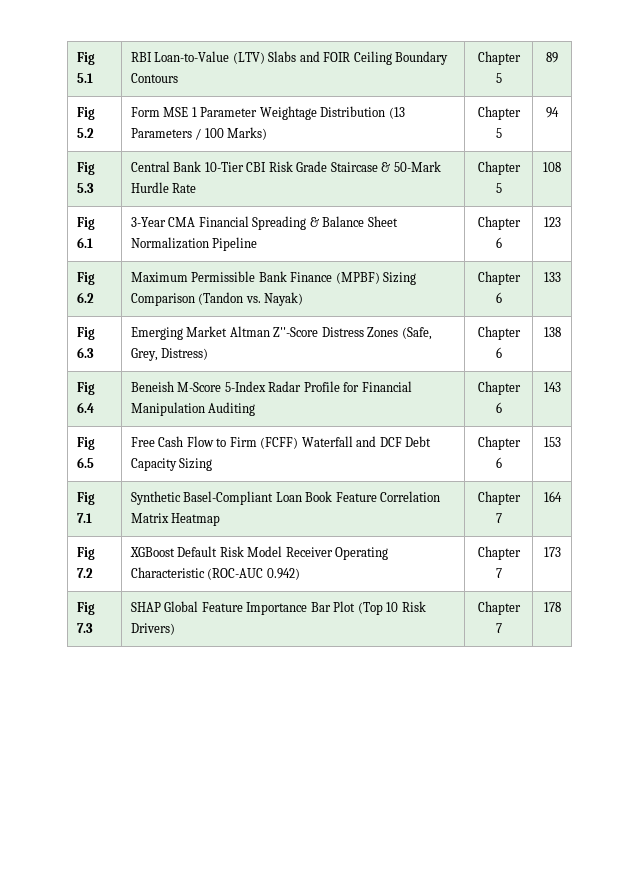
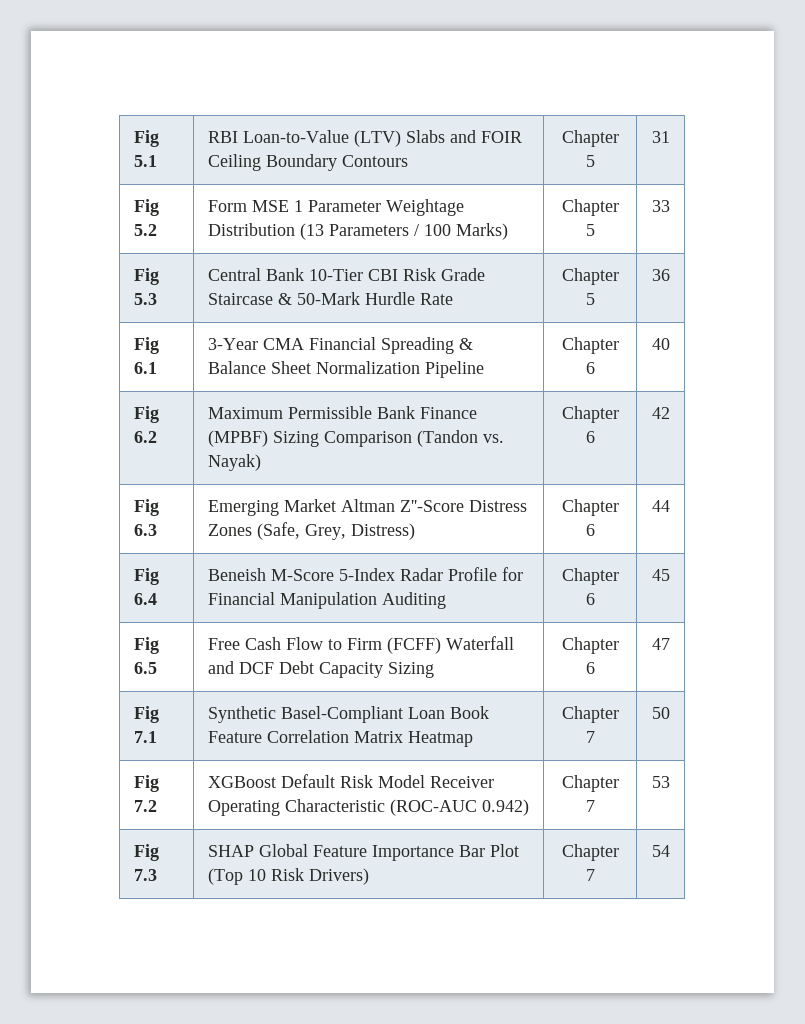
- Fig 5.1 | RBI Loan-to-Value (LTV) Slabs and FOIR Ceiling Boundary Contours | Chapter 5 | 89
+ Fig 5.1 | RBI Loan-to-Value (LTV) Slabs and FOIR Ceiling Boundary Contours | Chapter 5 | 31
- Fig 5.2 | Form MSE 1 Parameter Weightage Distribution (13 Parameters / 100 Marks) | Chapter 5 | 94
+ Fig 5.2 | Form MSE 1 Parameter Weightage Distribution (13 Parameters / 100 Marks) | Chapter 5 | 33
- Fig 5.3 | Central Bank 10-Tier CBI Risk Grade Staircase & 50-Mark Hurdle Rate | Chapter 5 | 108
+ Fig 5.3 | Central Bank 10-Tier CBI Risk Grade Staircase & 50-Mark Hurdle Rate | Chapter 5 | 36
- Fig 6.1 | 3-Year CMA Financial Spreading & Balance Sheet Normalization Pipeline | Chapter 6 | 123
+ Fig 6.1 | 3-Year CMA Financial Spreading & Balance Sheet Normalization Pipeline | Chapter 6 | 40
- Fig 6.2 | Maximum Permissible Bank Finance (MPBF) Sizing Comparison (Tandon vs. Nayak) | Chapter 6 | 133
+ Fig 6.2 | Maximum Permissible Bank Finance (MPBF) Sizing Comparison (Tandon vs. Nayak) | Chapter 6 | 42
- Fig 6.3 | Emerging Market Altman Z''-Score Distress Zones (Safe, Grey, Distress) | Chapter 6 | 138
+ Fig 6.3 | Emerging Market Altman Z''-Score Distress Zones (Safe, Grey, Distress) | Chapter 6 | 44
- Fig 6.4 | Beneish M-Score 5-Index Radar Profile for Financial Manipulation Auditing | Chapter 6 | 143
+ Fig 6.4 | Beneish M-Score 5-Index Radar Profile for Financial Manipulation Auditing | Chapter 6 | 45
- Fig 6.5 | Free Cash Flow to Firm (FCFF) Waterfall and DCF Debt Capacity Sizing | Chapter 6 | 153
+ Fig 6.5 | Free Cash Flow to Firm (FCFF) Waterfall and DCF Debt Capacity Sizing | Chapter 6 | 47
- Fig 7.1 | Synthetic Basel-Compliant Loan Book Feature Correlation Matrix Heatmap | Chapter 7 | 164
+ Fig 7.1 | Synthetic Basel-Compliant Loan Book Feature Correlation Matrix Heatmap | Chapter 7 | 50
- Fig 7.2 | XGBoost Default Risk Model Receiver Operating Characteristic (ROC-AUC 0.942) | Chapter 7 | 173
+ Fig 7.2 | XGBoost Default Risk Model Receiver Operating Characteristic (ROC-AUC 0.942) | Chapter 7 | 53
- Fig 7.3 | SHAP Global Feature Importance Bar Plot (Top 10 Risk Drivers) | Chapter 7 | 178
+ Fig 7.3 | SHAP Global Feature Importance Bar Plot (Top 10 Risk Drivers) | Chapter 7 | 54

